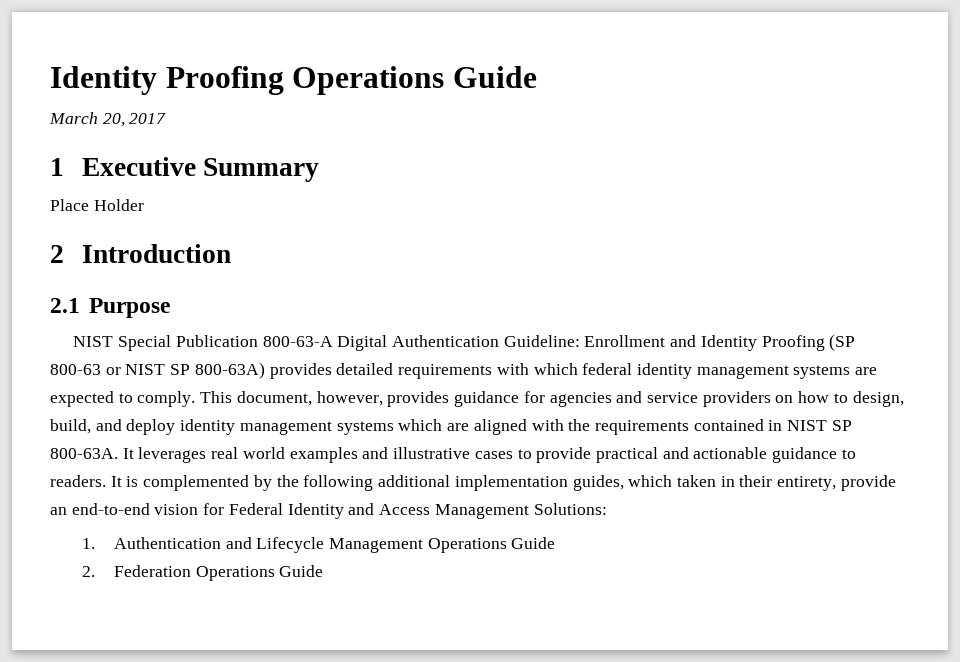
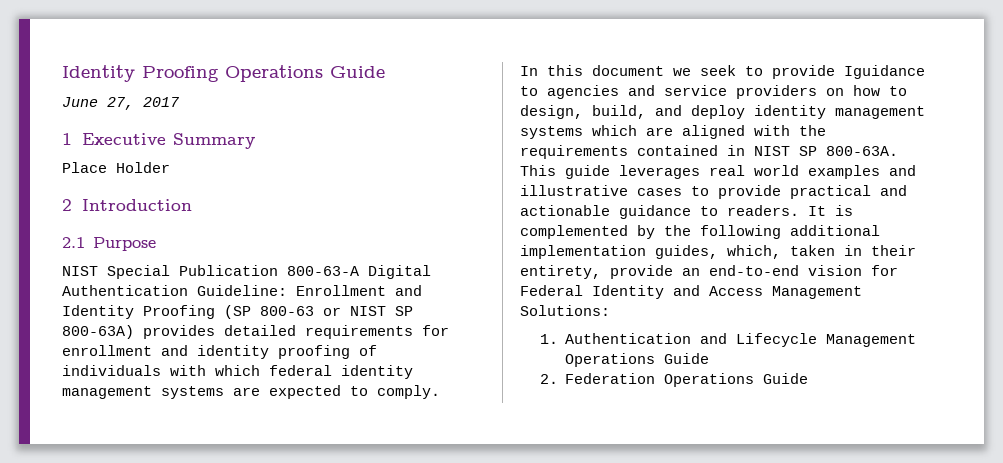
- March 20, 2017
+ June 27, 2017
- NIST Special Publication 800-63-A Digital Authentication Guideline: Enrollment and Identity Proofing (SP 800-63 or NIST SP 800-63A) provides detailed requirements with which federal identity management systems are expected to comply. This document, however, provides guidance for agencies and service providers on how to design, build, and deploy identity management systems which are aligned with the requirements contained in NIST SP 800-63A.
+ NIST Special Publication 800-63-A Digital Authentication Guideline: Enrollment and Identity Proofing (SP 800-63 or NIST SP 800-63A) provides detailed requirements for enrollment and identity proofing of individuals with which federal identity management systems are expected to comply.
+ In this document we seek to provide Iguidance to agencies and service providers on how to design, build, and deploy identity management systems which are aligned with the requirements contained in NIST SP 800-63A.
- It leverages real world examples and illustrative cases to provide practical and actionable guidance to readers.
+ This guide leverages real world examples and illustrative cases to provide practical and actionable guidance to readers.
- It is complemented by the following additional implementation guides, which taken in their entirety, provide an end-to-end vision for Federal Identity and Access Management Solutions:
+ It is complemented by the following additional implementation guides, which, taken in their entirety, provide an end-to-end vision for Federal Identity and Access Management Solutions:

